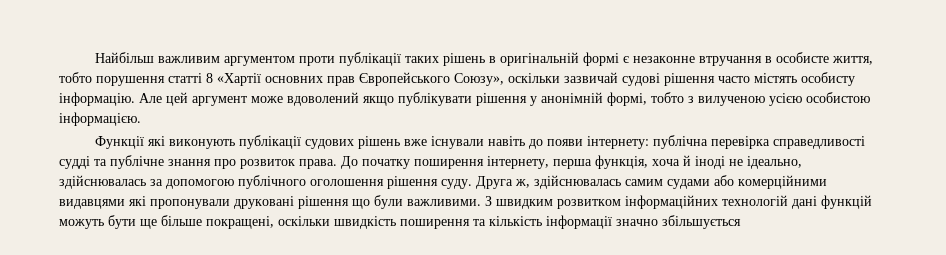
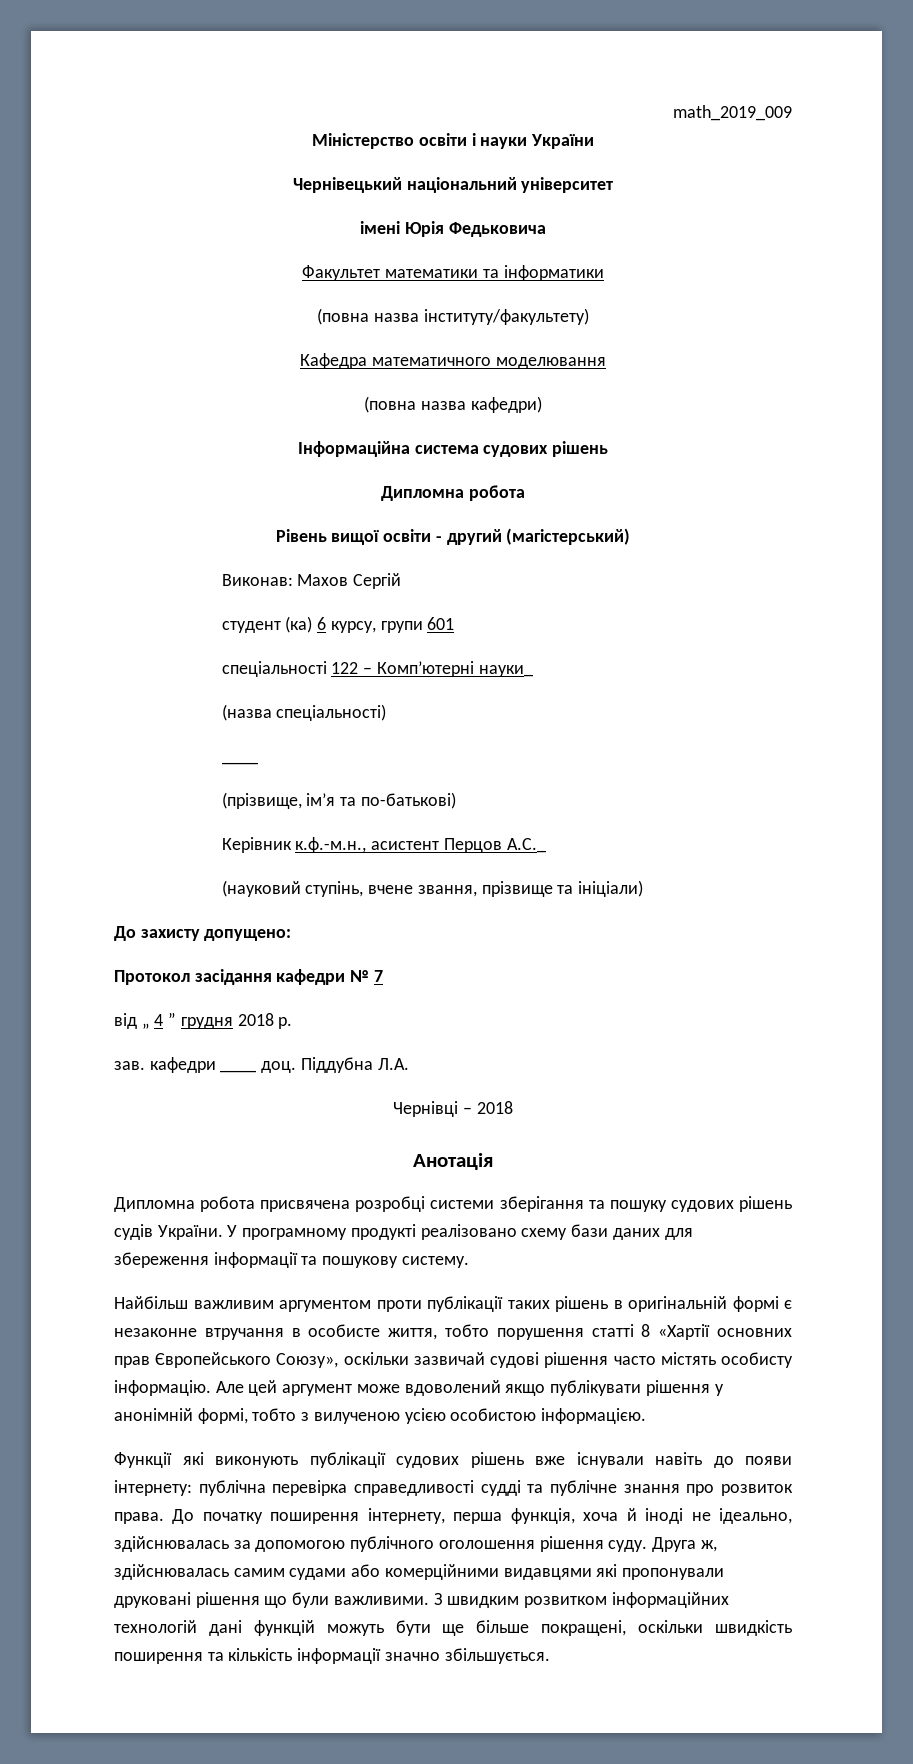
+ math_2019_009
+ Міністерство освіти і науки України
+ Чернівецький національний університет
+ імені Юрія Федьковича
+ Факультет математики та інформатики
+ (повна назва інституту/факультету)
+ Кафедра математичного моделювання
+ (повна назва кафедри)
+ Інформаційна система судових рішень
+ Дипломна робота
+ Рівень вищої освіти - другий (магістерський)
+ Виконав: Махов Сергій
+ студент (ка) 6 курсу, групи 601
+ спеціальності 122 – Комп’ютерні науки_
+ (назва спеціальності)
+ ____
+ (прізвище, ім’я та по-батькові)
+ Керівник к.ф.-м.н., асистент Перцов А.С._
+ (науковий ступінь, вчене звання, прізвище та ініціали)
+ До захисту допущено:
+ Протокол засідання кафедри № 7
+ від „ 4 ” грудня 2018 р.
+ зав. кафедри ____ доц. Піддубна Л.А.
+ Чернівці – 2018
+ Анотація
+ Дипломна робота присвячена розробці системи зберігання та пошуку судових рішень судів України. У програмному продукті реалізовано схему бази даних для збереження інформації та пошукову систему.
- З швидким розвитком інформаційних технологій дані функцій можуть бути ще більше покращені, оскільки швидкість поширення та кількість інформації значно збільшується
+ З швидким розвитком інформаційних технологій дані функцій можуть бути ще більше покращені, оскільки швидкість поширення та кількість інформації значно збільшується.

